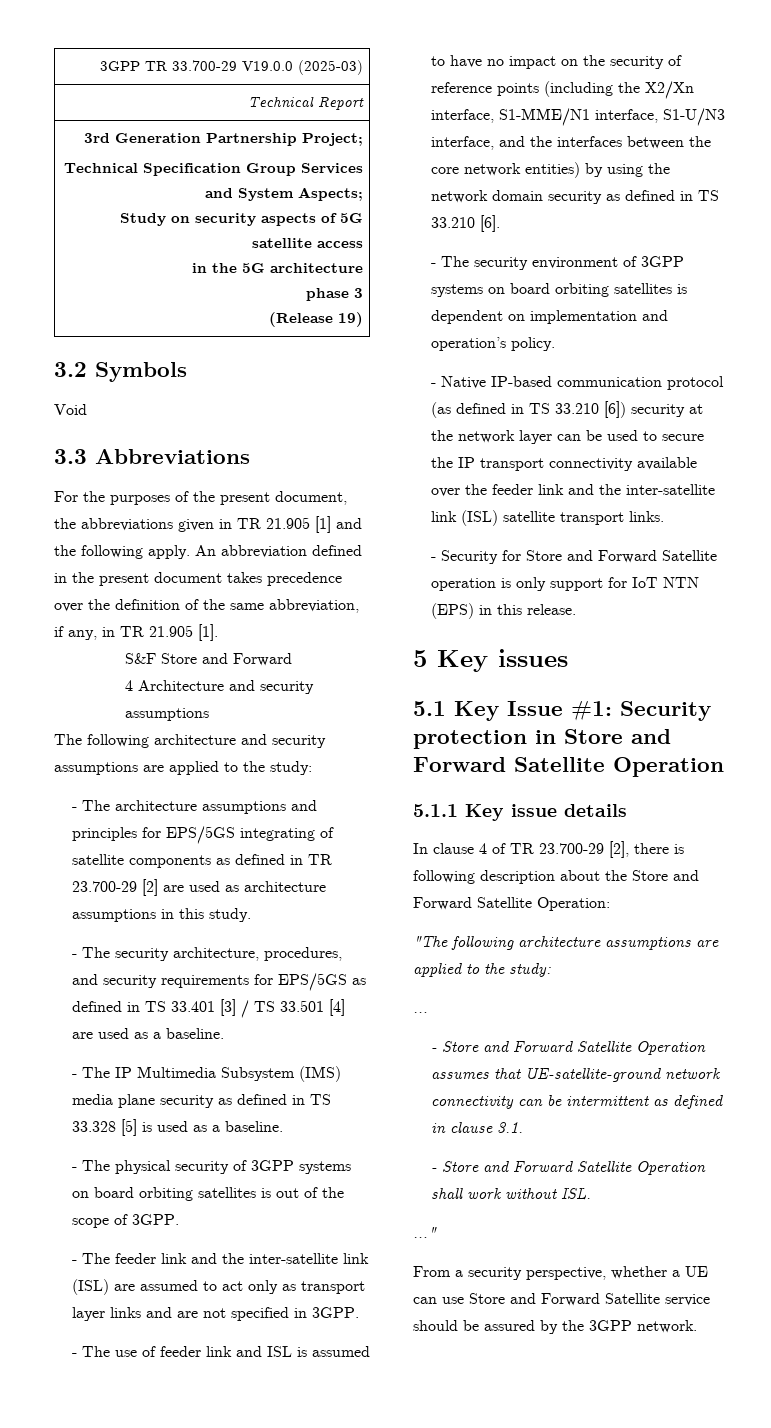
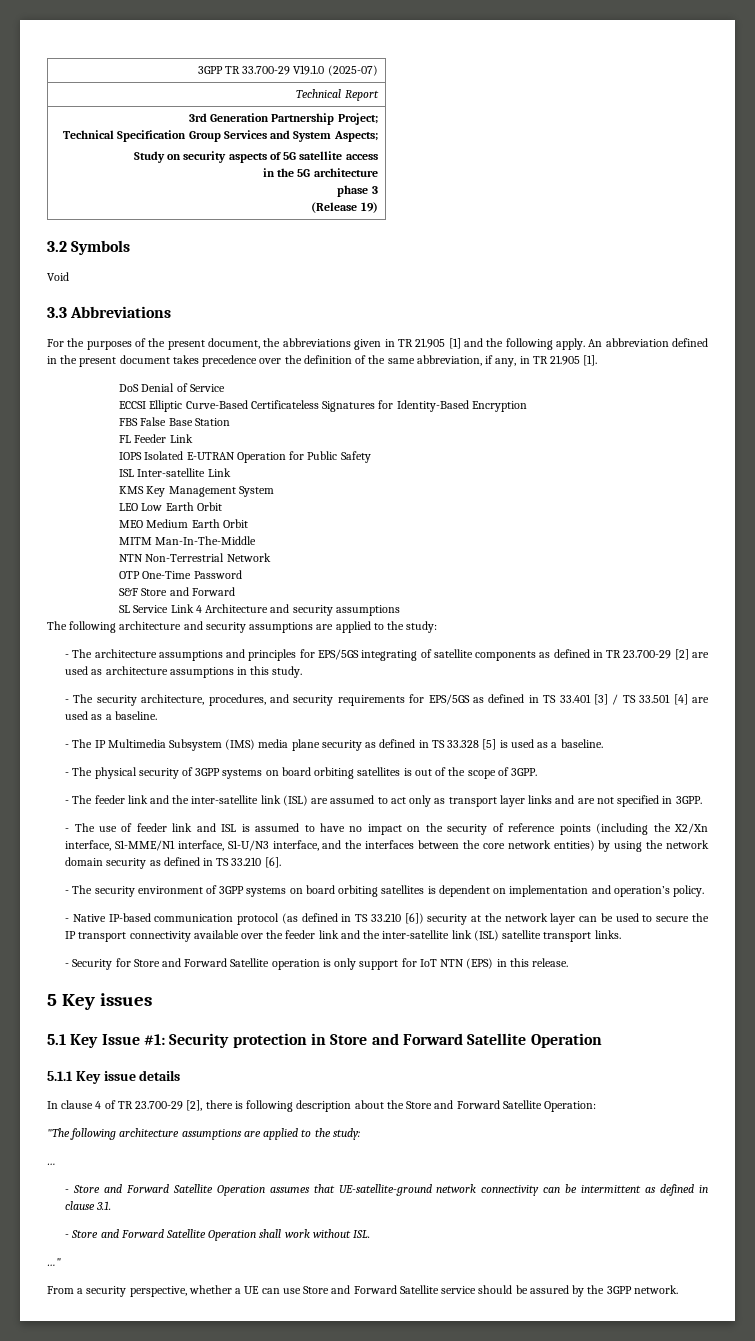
- 3GPP TR 33.700-29 V19.0.0 (2025-03)
+ 3GPP TR 33.700-29 V19.1.0 (2025-07)
+ DoS Denial of Service
+ ECCSI Elliptic Curve-Based Certificateless Signatures for Identity-Based Encryption
+ FBS False Base Station
+ FL Feeder Link
+ IOPS Isolated E-UTRAN Operation for Public Safety
+ ISL Inter-satellite Link
+ KMS Key Management System
+ LEO Low Earth Orbit
+ MEO Medium Earth Orbit
+ MITM Man-In-The-Middle
+ NTN Non-Terrestrial Network
+ OTP One-Time Password
- 4 Architecture and security assumptions
+ SL Service Link 4 Architecture and security assumptions

